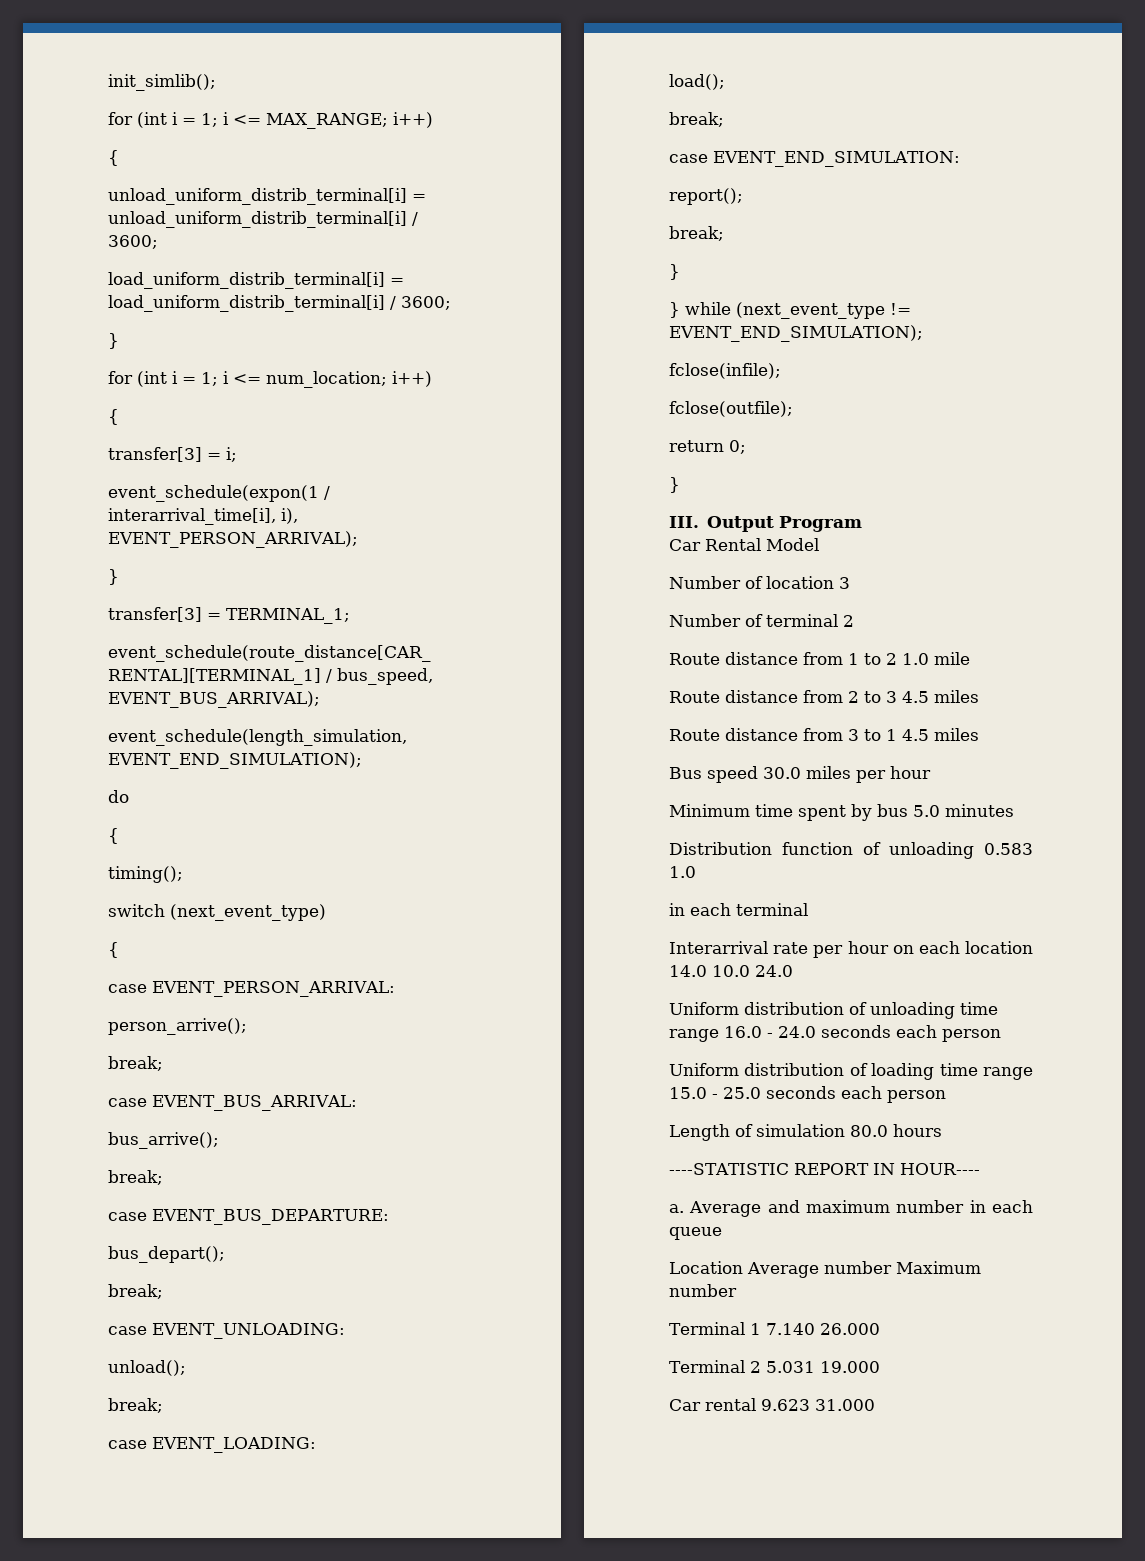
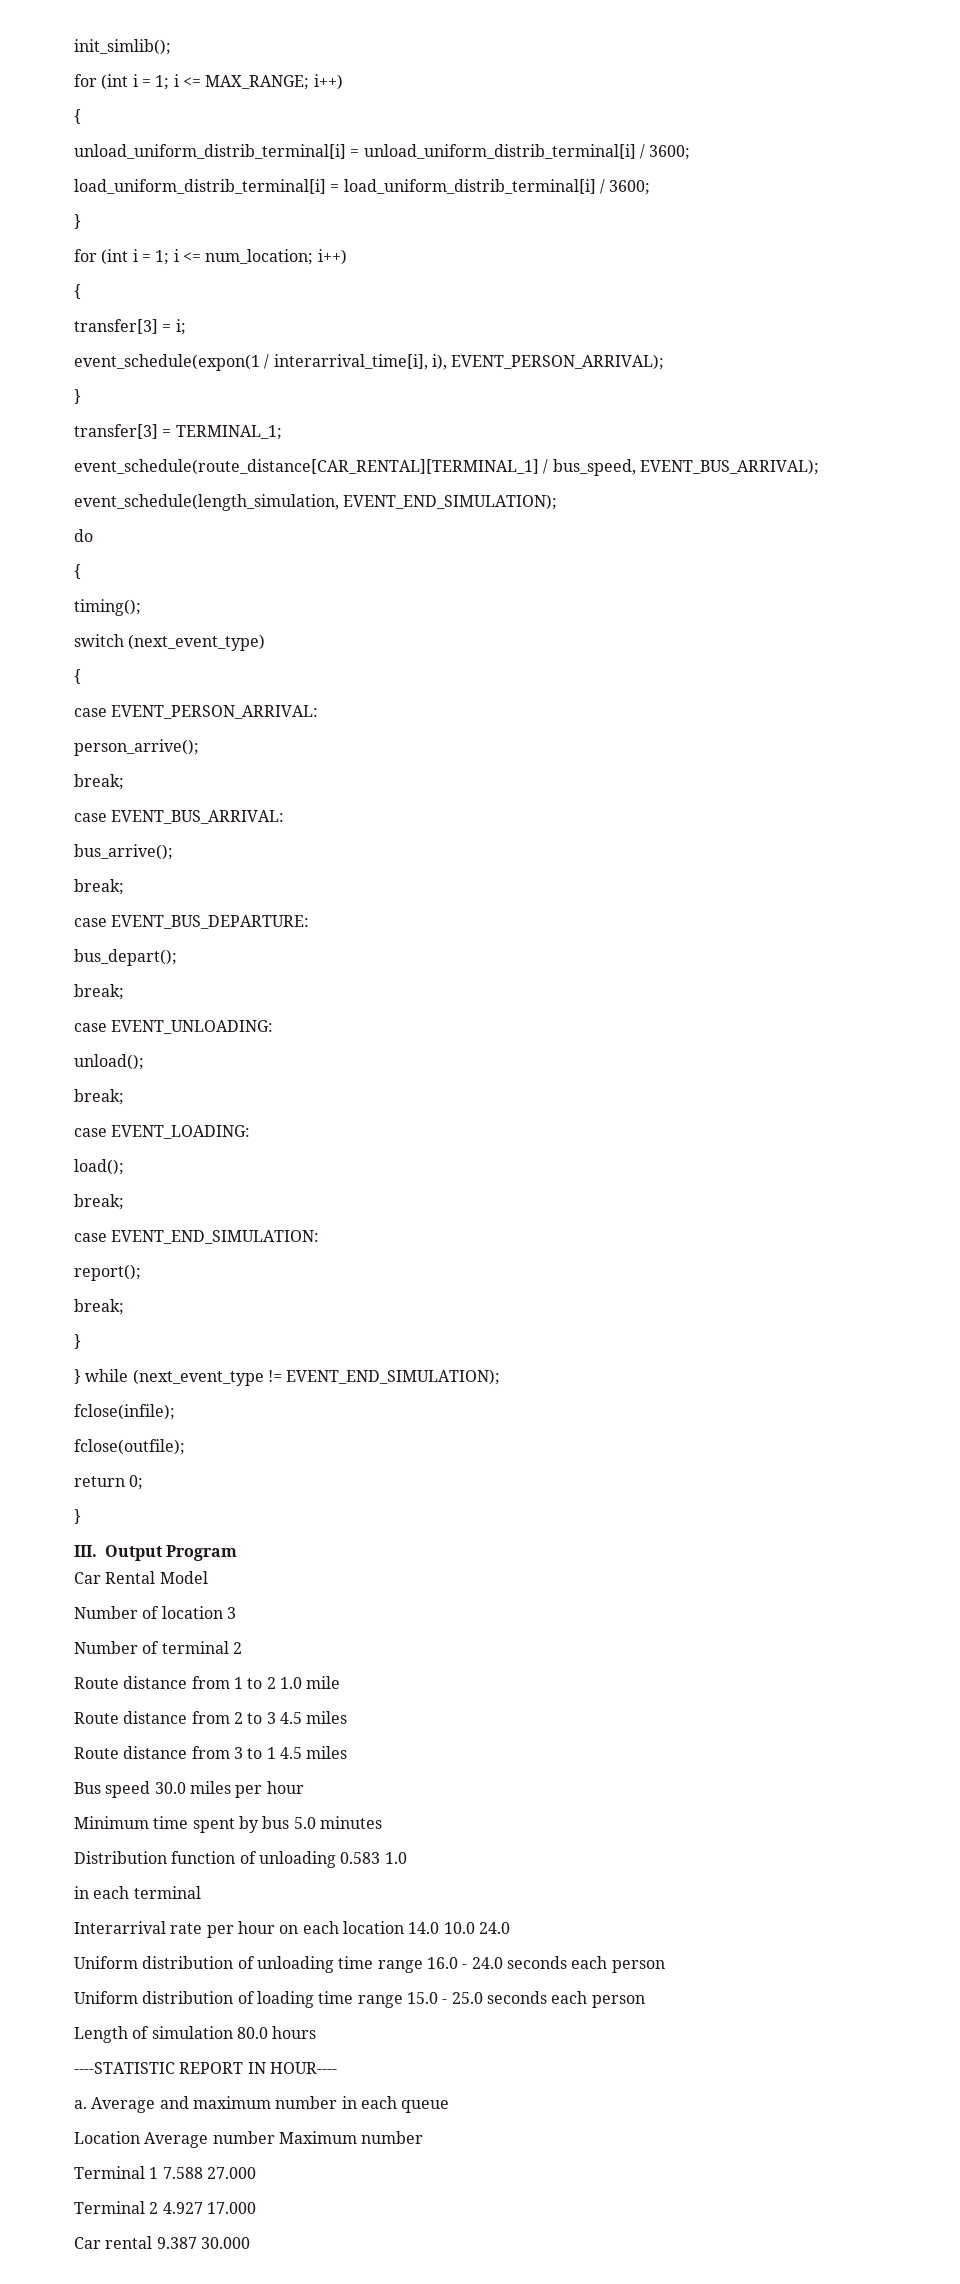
- Terminal 1 7.140 26.000
+ Terminal 1 7.588 27.000
- Terminal 2 5.031 19.000
+ Terminal 2 4.927 17.000
- Car rental 9.623 31.000
+ Car rental 9.387 30.000

